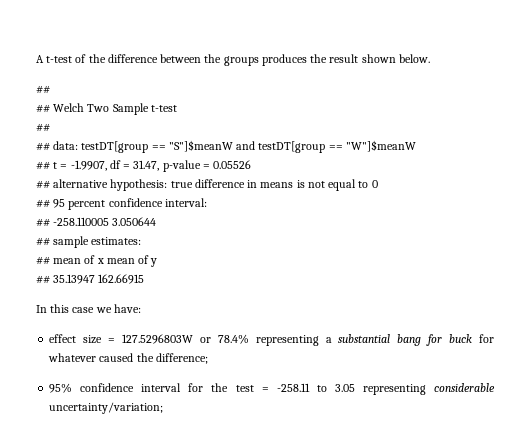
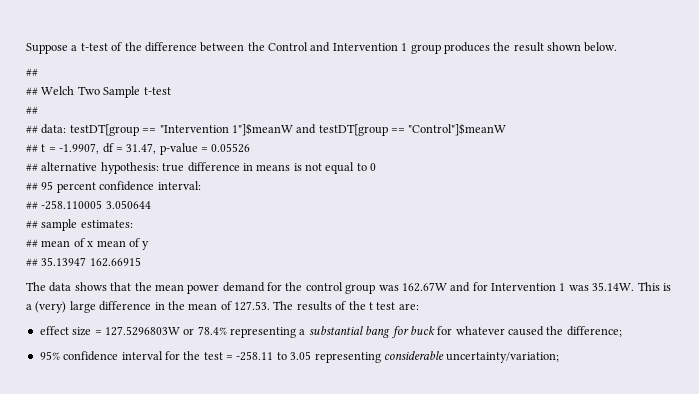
- A t-test of the difference between the groups produces the result shown below.
+ Suppose a t-test of the difference between the Control and Intervention 1 group produces the result shown below.
- ## data: testDT[group == "S"]$meanW and testDT[group == "W"]$meanW
+ ## data: testDT[group == "Intervention 1"]$meanW and testDT[group == "Control"]$meanW
- In this case we have:
+ The data shows that the mean power demand for the control group was 162.67W and for Intervention 1 was 35.14W. This is a (very) large difference in the mean of 127.53. The results of the t test are:

